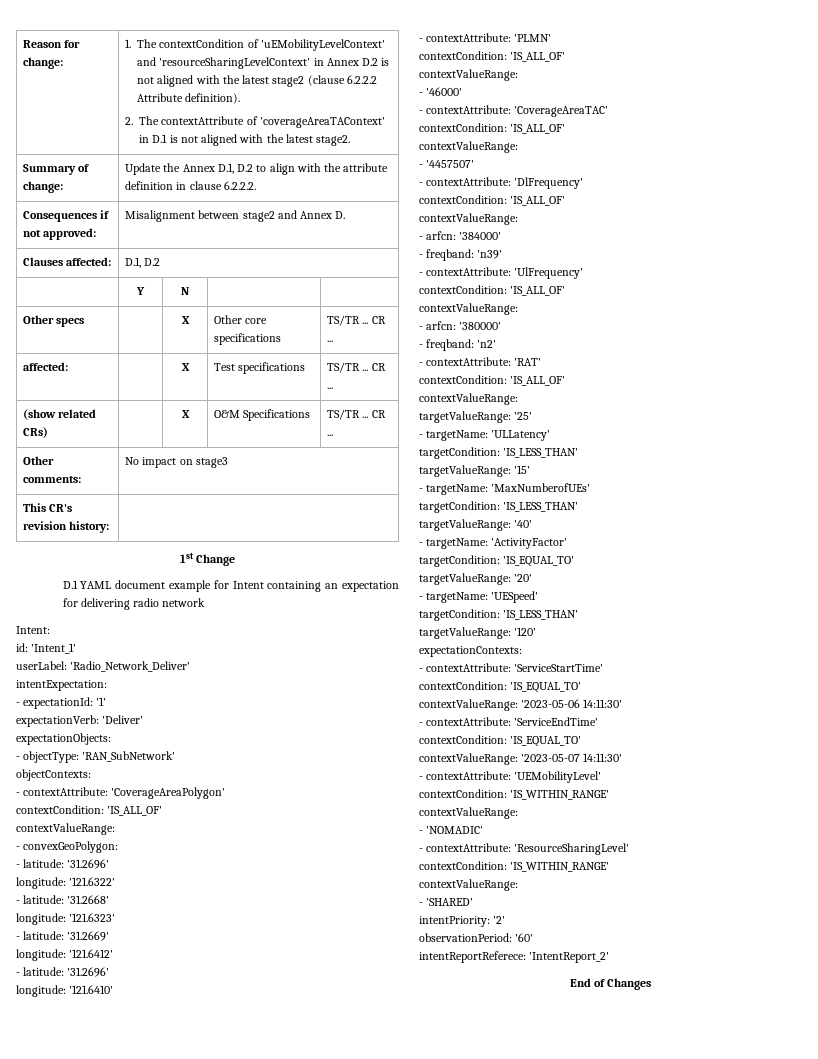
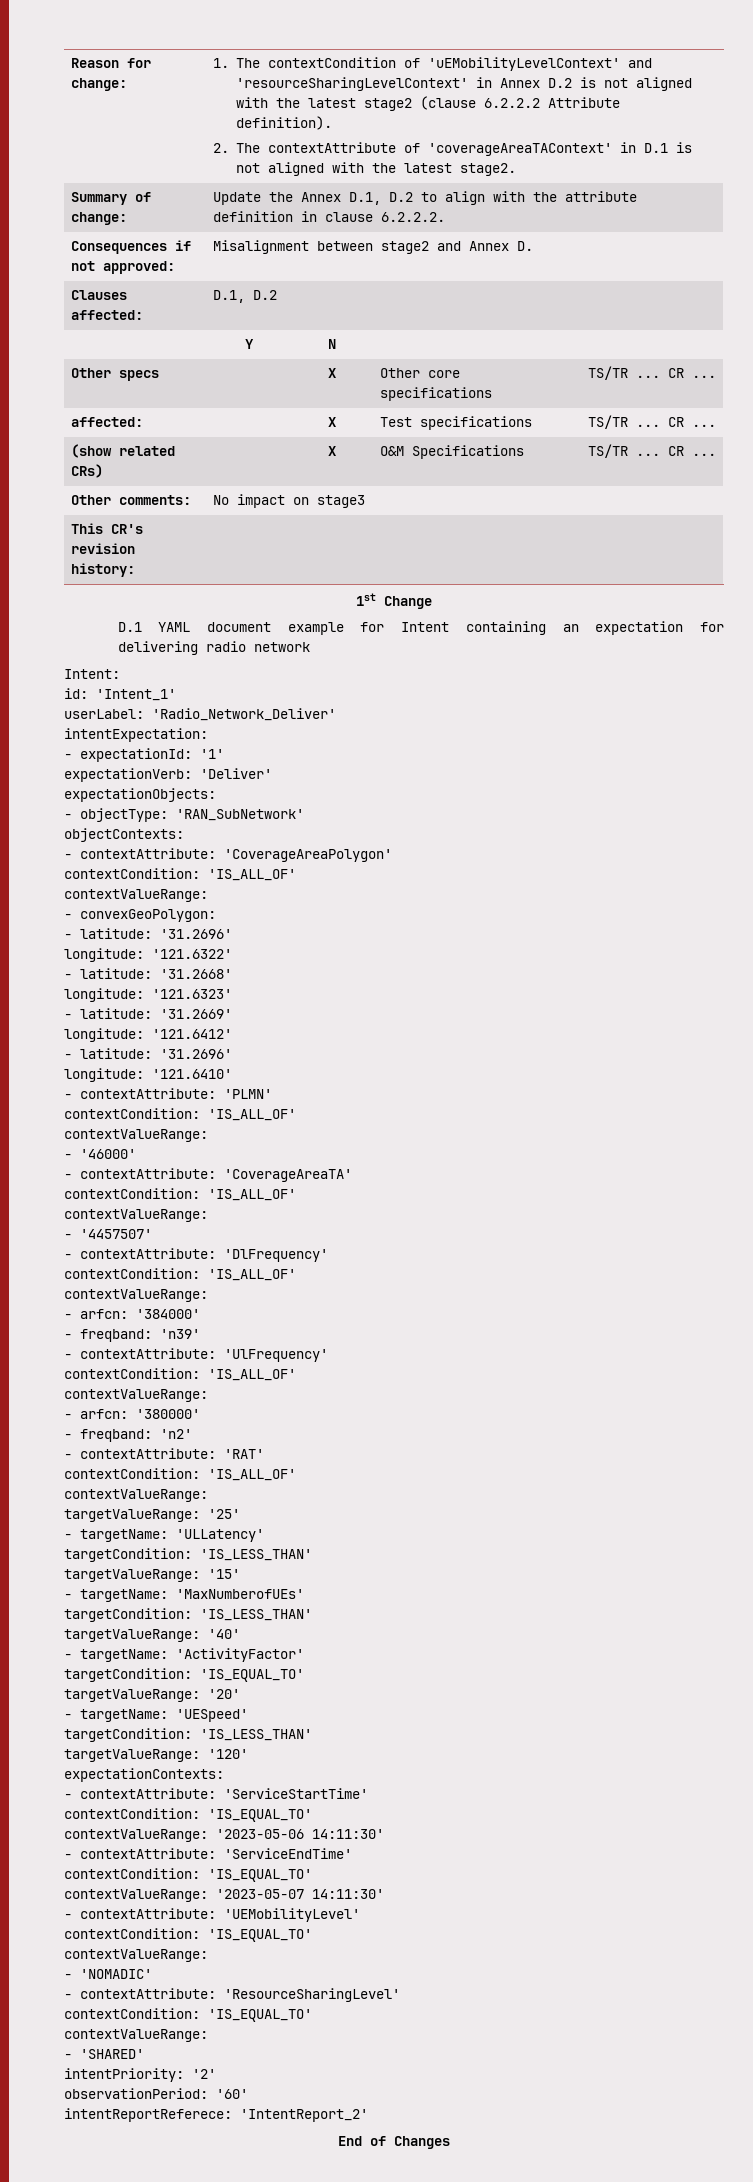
- - contextAttribute: 'CoverageAreaTAC'
+ - contextAttribute: 'CoverageAreaTA'
  - contextAttribute: 'UEMobilityLevel'
- contextCondition: 'IS_WITHIN_RANGE'
+ contextCondition: 'IS_EQUAL_TO'
  - contextAttribute: 'ResourceSharingLevel'
- contextCondition: 'IS_WITHIN_RANGE'
+ contextCondition: 'IS_EQUAL_TO'

